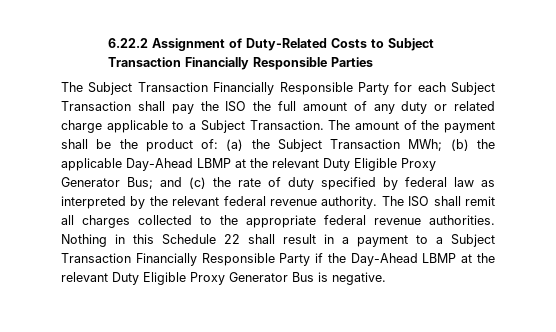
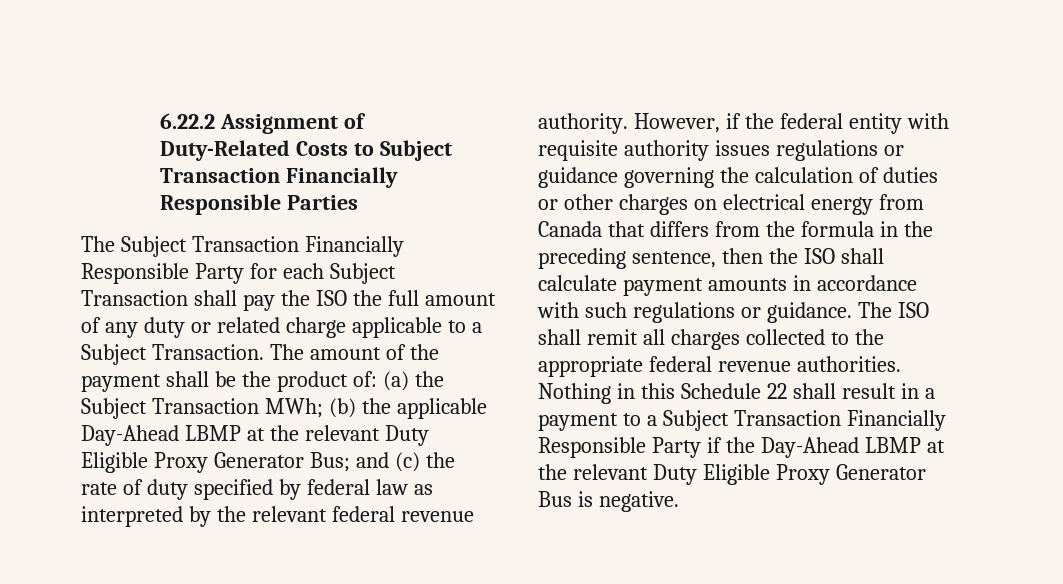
+ However, if the federal entity with requisite authority issues regulations or guidance governing the calculation of duties or other charges on electrical energy from Canada that differs from the formula in the preceding sentence, then the ISO shall calculate payment amounts in accordance with such regulations or guidance.

